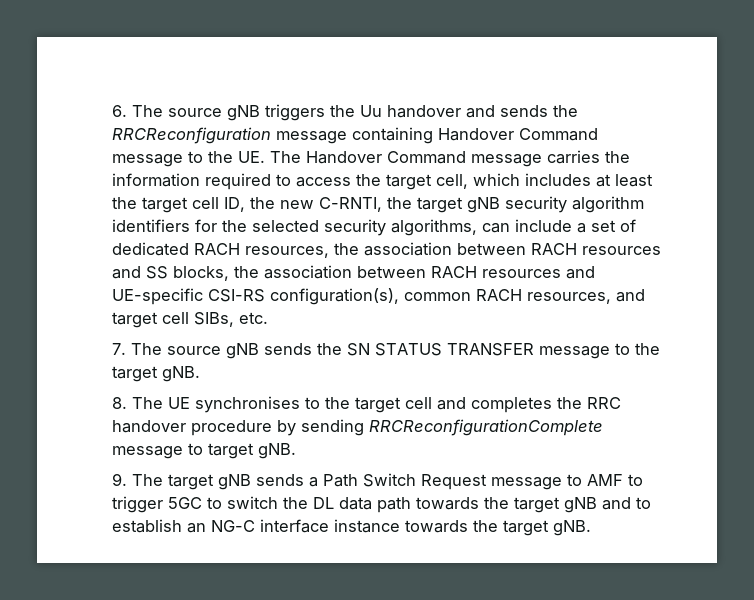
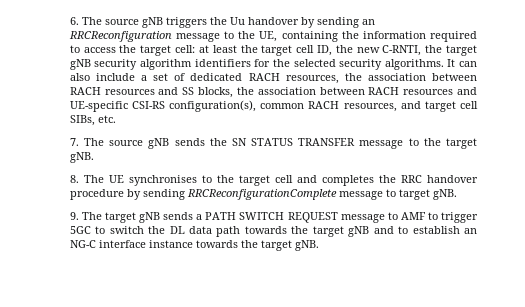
- 6. The source gNB triggers the Uu handover and sends the RRCReconfiguration message containing Handover Command message to the UE. The Handover Command message carries the information required to access the target cell, which includes at least the target cell ID, the new C-RNTI, the target gNB security algorithm identifiers for the selected security algorithms, can include a set of dedicated RACH resources, the association between RACH resources and SS blocks, the association between RACH resources and UE-specific CSI-RS configuration(s), common RACH resources, and target cell SIBs, etc.
+ 6. The source gNB triggers the Uu handover by sending an RRCReconfiguration message to the UE, containing the information required to access the target cell: at least the target cell ID, the new C-RNTI, the target gNB security algorithm identifiers for the selected security algorithms. It can also include a set of dedicated RACH resources, the association between RACH resources and SS blocks, the association between RACH resources and UE-specific CSI-RS configuration(s), common RACH resources, and target cell SIBs, etc.
- 9. The target gNB sends a Path Switch Request message to AMF to trigger 5GC to switch the DL data path towards the target gNB and to establish an NG-C interface instance towards the target gNB.
+ 9. The target gNB sends a PATH SWITCH REQUEST message to AMF to trigger 5GC to switch the DL data path towards the target gNB and to establish an NG-C interface instance towards the target gNB.

